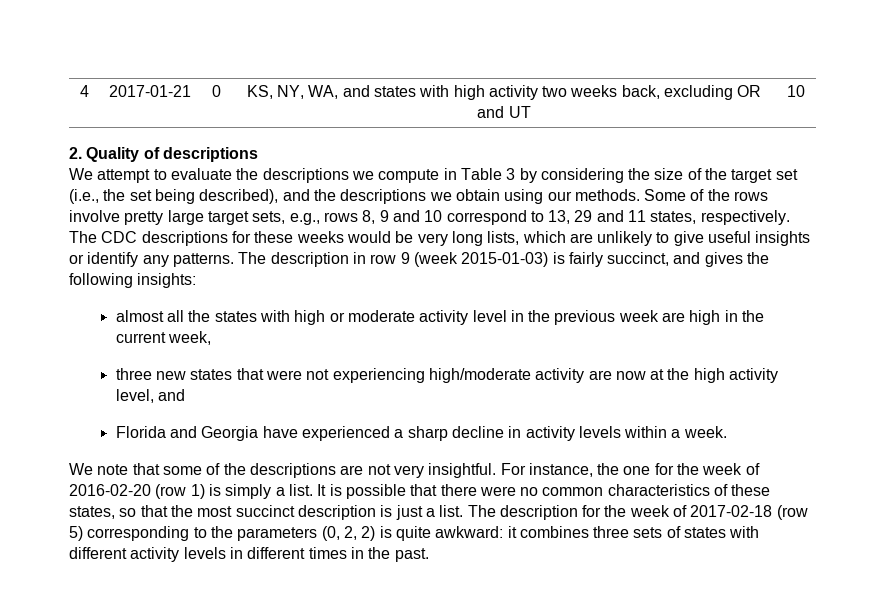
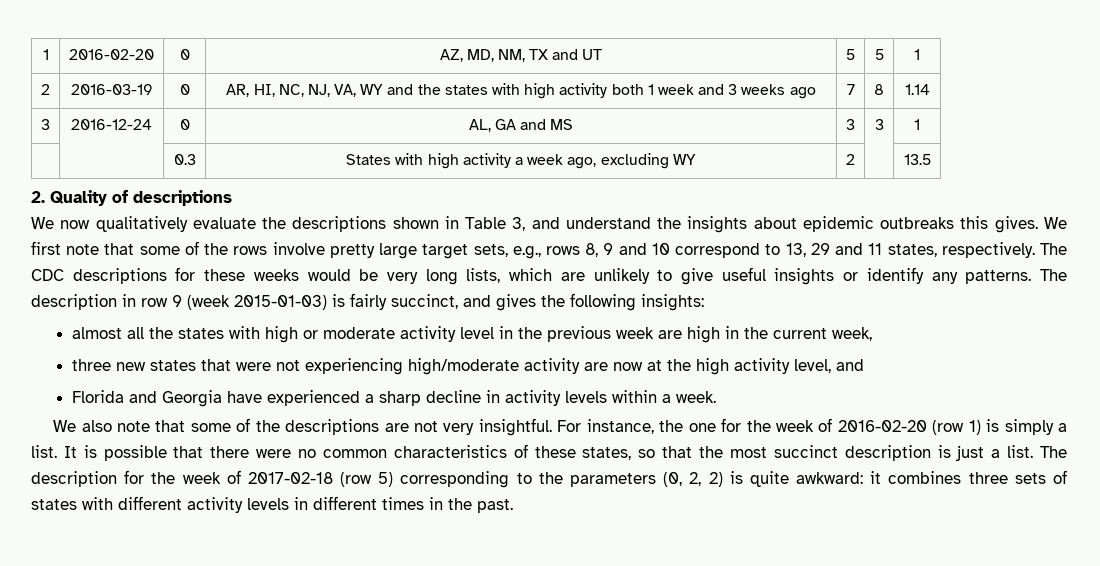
- 4 | 2017-01-21 | 0 | KS, NY, WA, and states with high activity two weeks back, excluding OR and UT | 10
+ 1 | 2016-02-20 | 0 | AZ, MD, NM, TX and UT | 5 | 5 | 1
+ 2 | 2016-03-19 | 0 | AR, HI, NC, NJ, VA, WY and the states with high activity both 1 week and 3 weeks ago | 7 | 8 | 1.14
+ 3 | 2016-12-24 | 0 | AL, GA and MS | 3 | 3 | 1
+ | | 0.3 | States with high activity a week ago, excluding WY | 2 | | 13.5
- We attempt to evaluate the descriptions we compute in Table 3 by considering the size of the target set (i.e., the set being described), and the descriptions we obtain using our methods. Some of the rows involve pretty large target sets, e.g., rows 8, 9 and 10 correspond to 13, 29 and 11 states, respectively.
+ We now qualitatively evaluate the descriptions shown in Table 3, and understand the insights about epidemic outbreaks this gives. We first note that some of the rows involve pretty large target sets, e.g., rows 8, 9 and 10 correspond to 13, 29 and 11 states, respectively.
- We note that some of the descriptions are not very insightful.
+ We also note that some of the descriptions are not very insightful.

